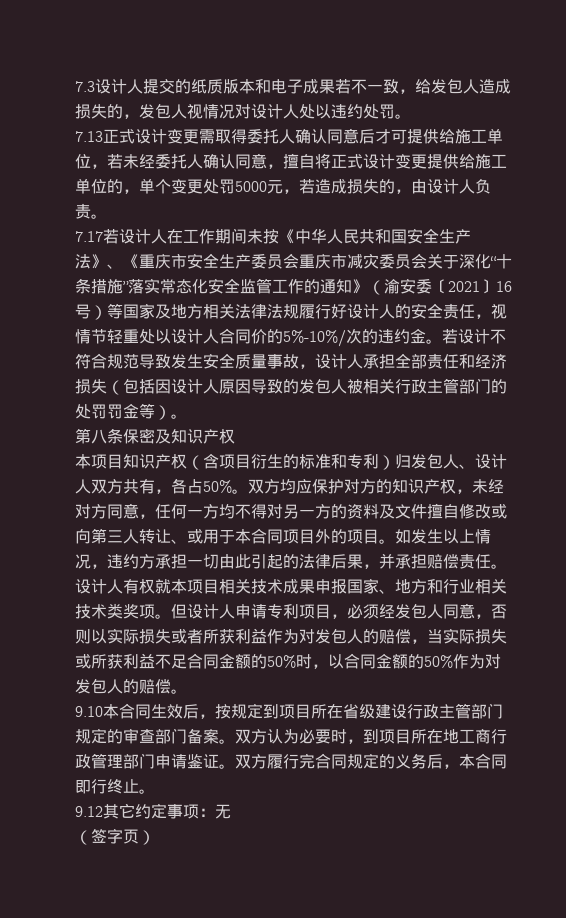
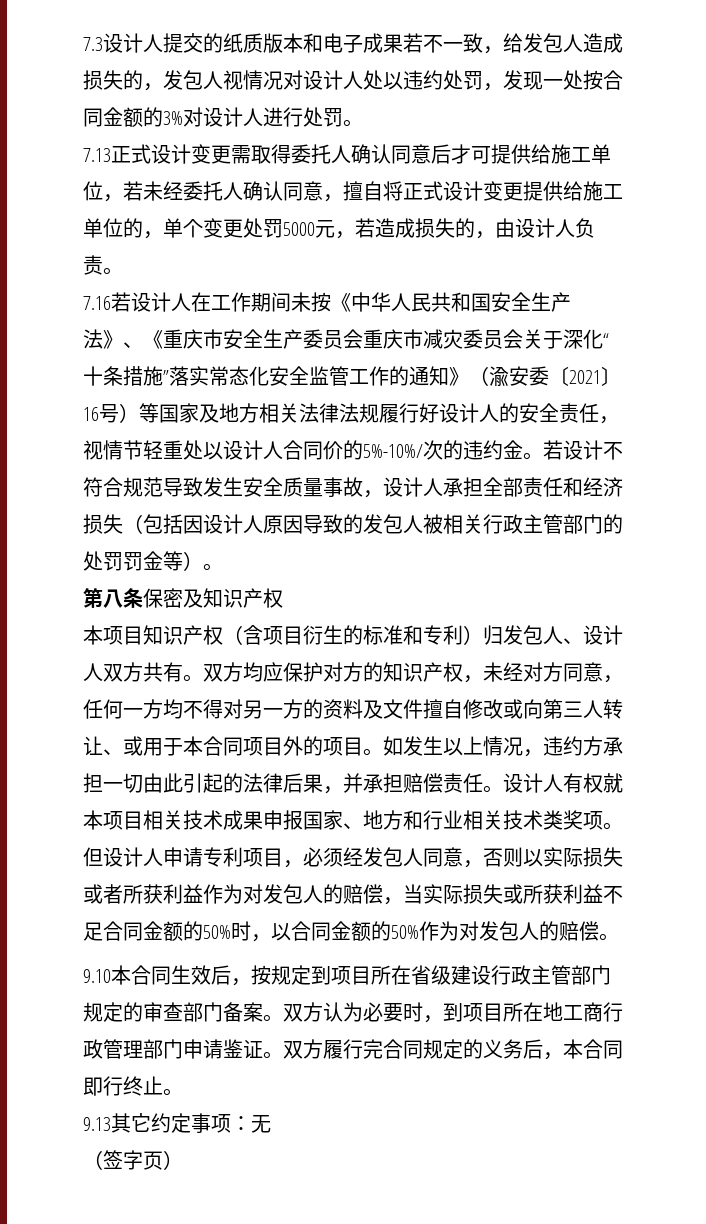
- 7.3设计人提交的纸质版本和电子成果若不一致，给发包人造成损失的，发包人视情况对设计人处以违约处罚。
+ 7.3设计人提交的纸质版本和电子成果若不一致，给发包人造成损失的，发包人视情况对设计人处以违约处罚，发现一处按合同金额的3%对设计人进行处罚。
- 7.17若设计人在工作期间未按《中华人民共和国安全生产法》、《重庆市安全生产委员会重庆市减灾委员会关于深化“十条措施”落实常态化安全监管工作的通知》（渝安委〔2021〕16号）等国家及地方相关法律法规履行好设计人的安全责任，视情节轻重处以设计人合同价的5%-10%/次的违约金。
+ 7.16若设计人在工作期间未按《中华人民共和国安全生产法》、《重庆市安全生产委员会重庆市减灾委员会关于深化“十条措施”落实常态化安全监管工作的通知》（渝安委〔2021〕16号）等国家及地方相关法律法规履行好设计人的安全责任，视情节轻重处以设计人合同价的5%-10%/次的违约金。
- 本项目知识产权（含项目衍生的标准和专利）归发包人、设计人双方共有，各占50%。
+ 本项目知识产权（含项目衍生的标准和专利）归发包人、设计人双方共有。
- 9.12其它约定事项：无
+ 9.13其它约定事项：无

